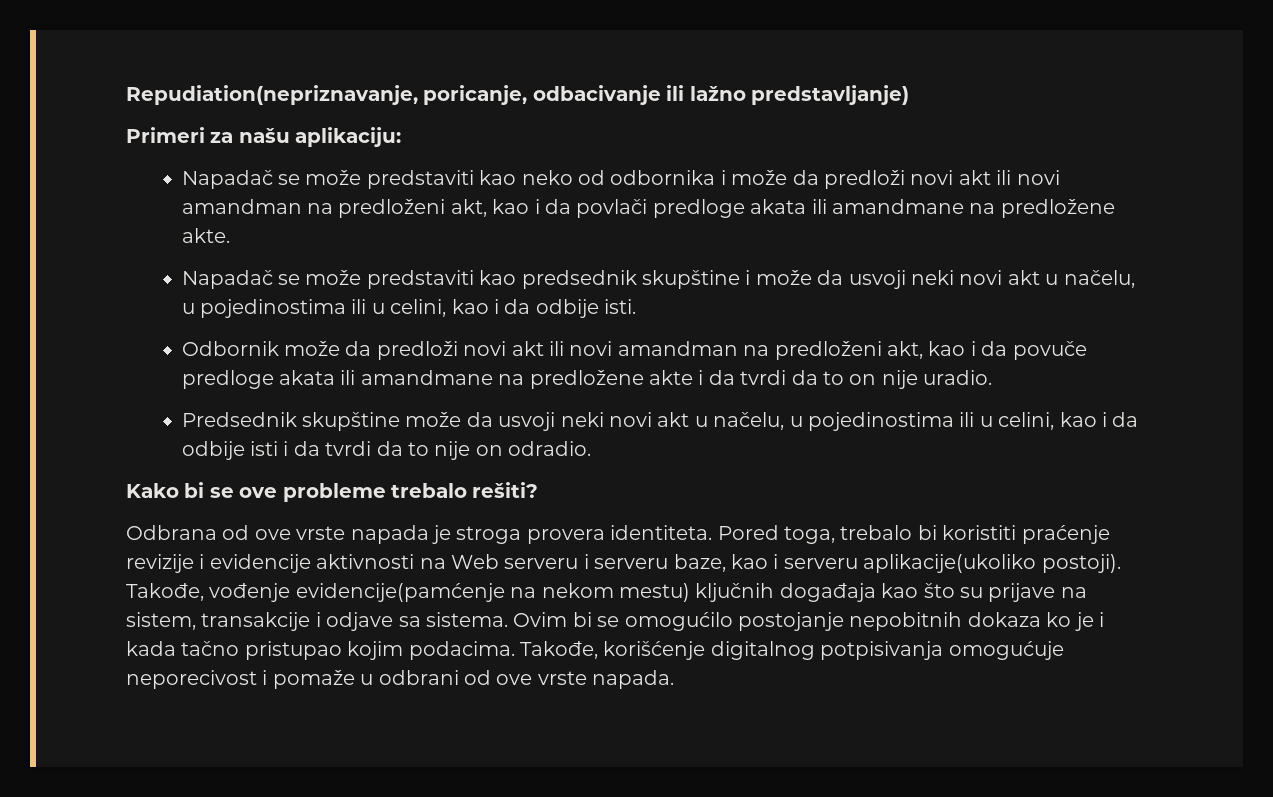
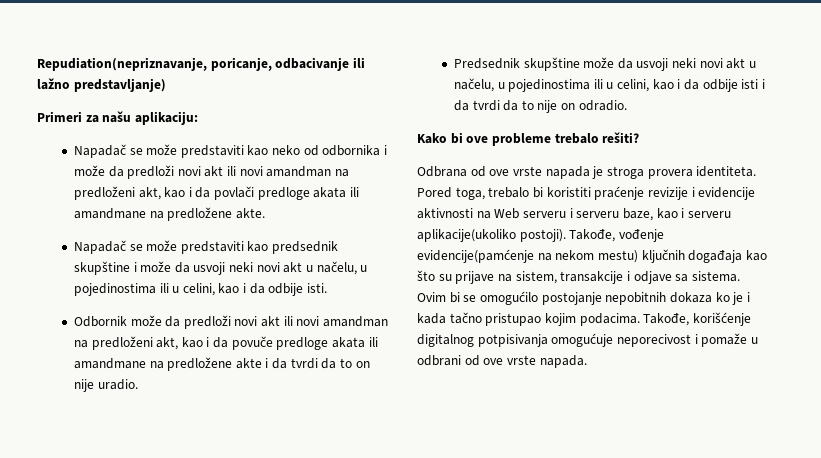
- Kako bi se ove probleme trebalo rešiti?
+ Kako bi ove probleme trebalo rešiti?

